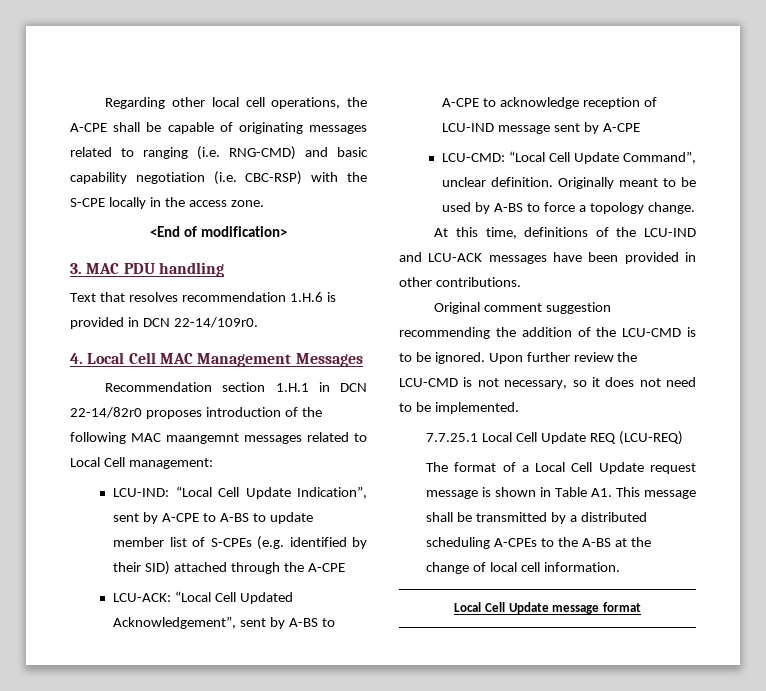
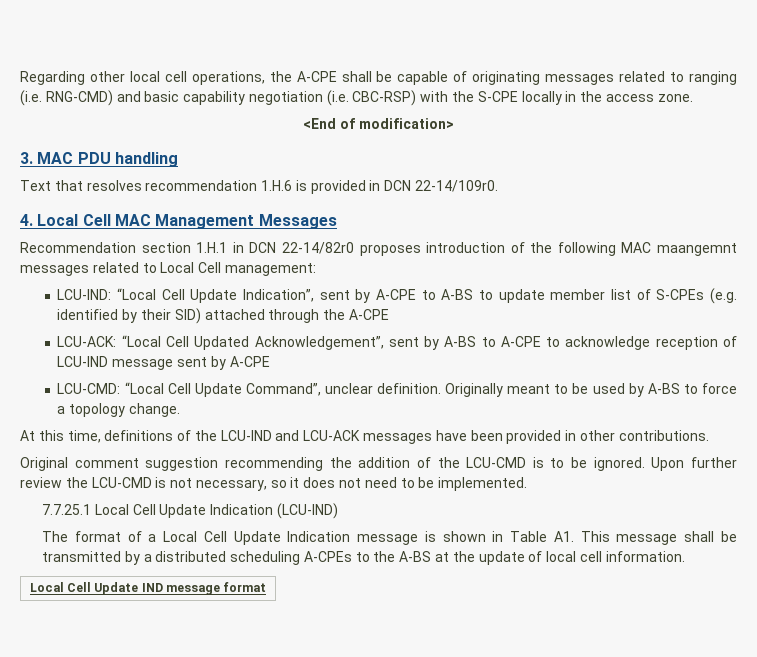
- 7.7.25.1 Local Cell Update REQ (LCU-REQ)
+ 7.7.25.1 Local Cell Update Indication (LCU-IND)
- The format of a Local Cell Update request message is shown in Table A1. This message shall be transmitted by a distributed scheduling A-CPEs to the A-BS at the change of local cell information.
+ The format of a Local Cell Update Indication message is shown in Table A1. This message shall be transmitted by a distributed scheduling A-CPEs to the A-BS at the update of local cell information.
- Local Cell Update message format
+ Local Cell Update IND message format

